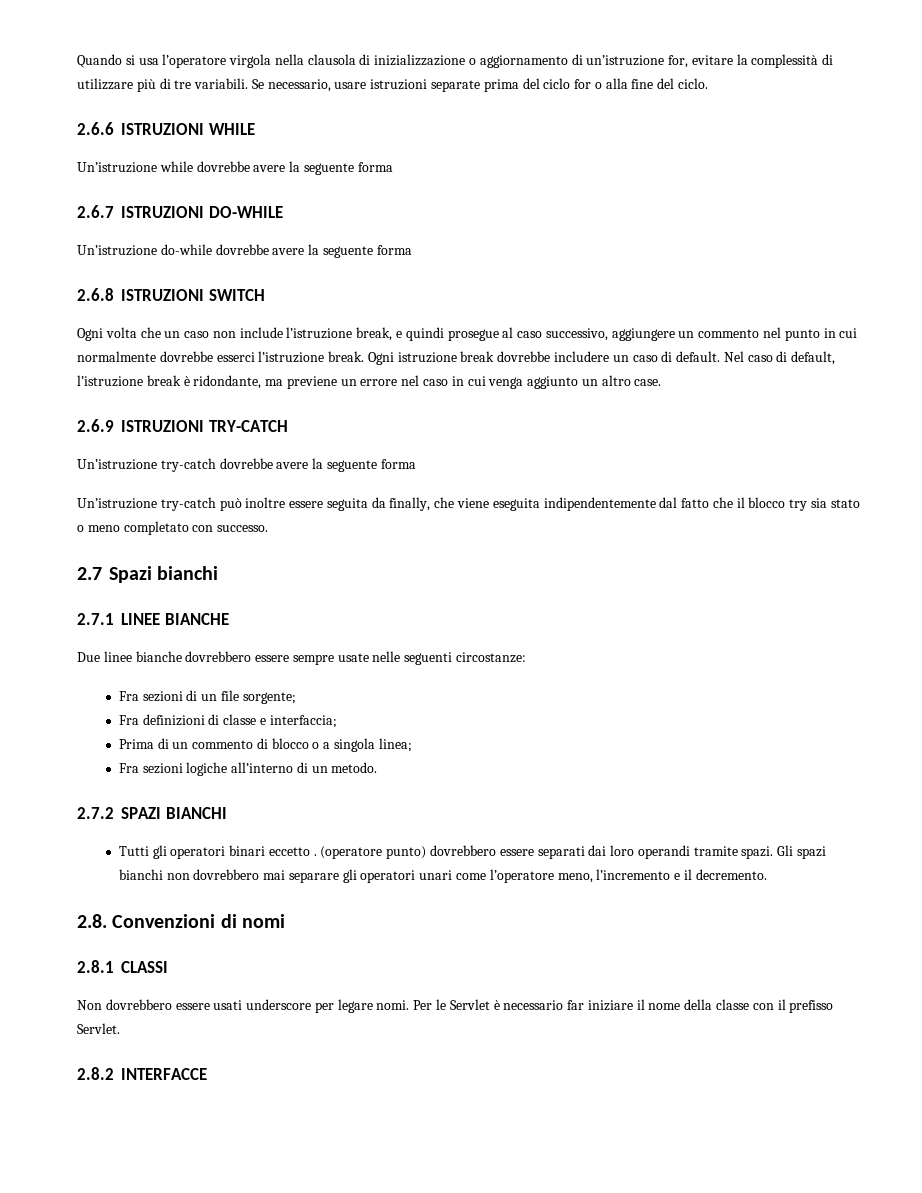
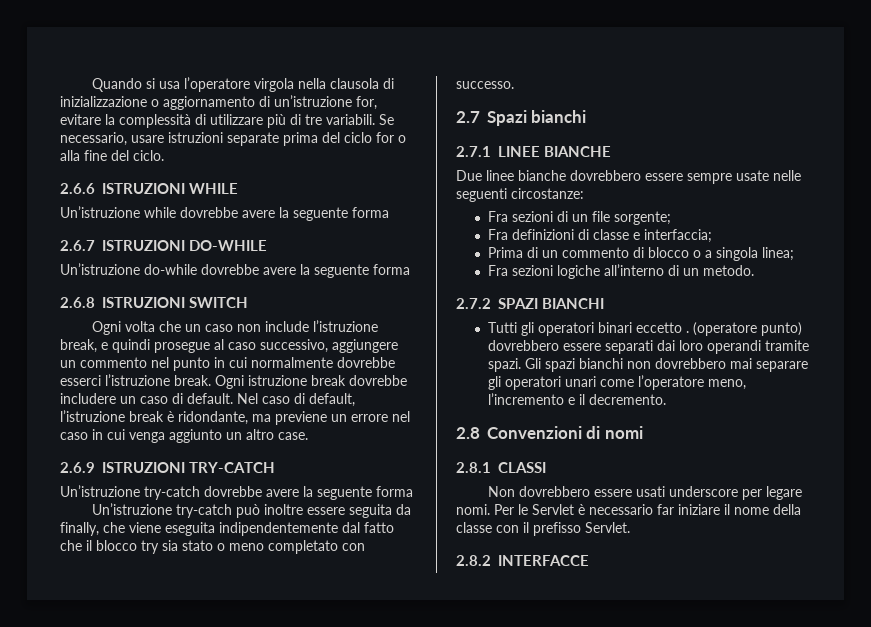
- 2.8. Convenzioni di nomi
+ 2.8 Convenzioni di nomi

